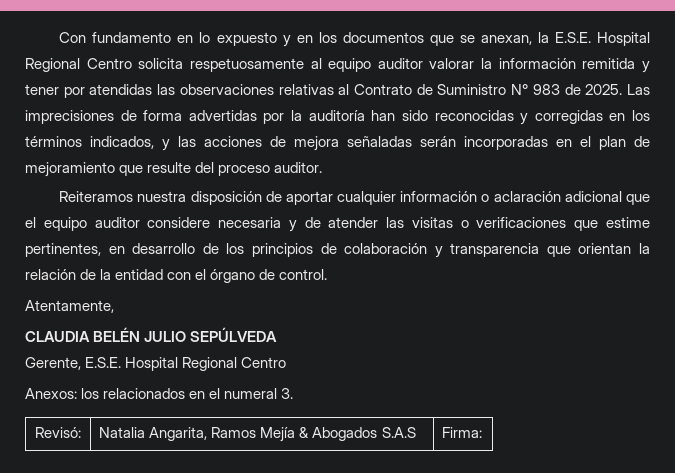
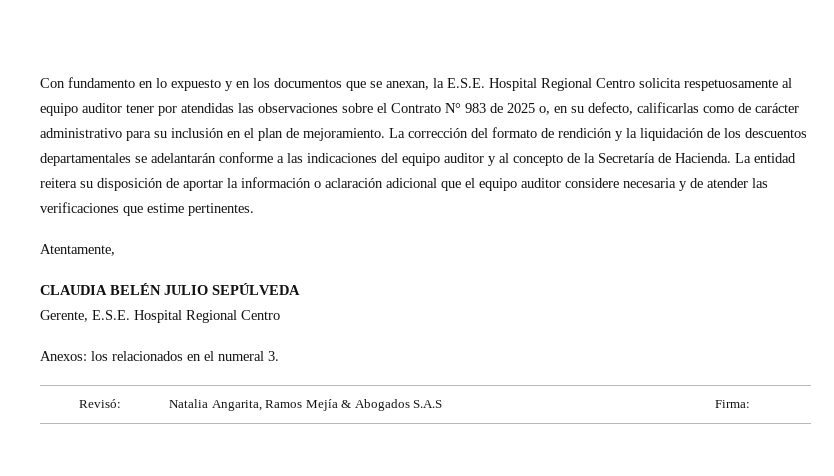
- Con fundamento en lo expuesto y en los documentos que se anexan, la E.S.E. Hospital Regional Centro solicita respetuosamente al equipo auditor valorar la información remitida y tener por atendidas las observaciones relativas al Contrato de Suministro N° 983 de 2025. Las imprecisiones de forma advertidas por la auditoría han sido reconocidas y corregidas en los términos indicados, y las acciones de mejora señaladas serán incorporadas en el plan de mejoramiento que resulte del proceso auditor.
- Reiteramos nuestra disposición de aportar cualquier información o aclaración adicional que el equipo auditor considere necesaria y de atender las visitas o verificaciones que estime pertinentes, en desarrollo de los principios de colaboración y transparencia que orientan la relación de la entidad con el órgano de control.
+ Con fundamento en lo expuesto y en los documentos que se anexan, la E.S.E. Hospital Regional Centro solicita respetuosamente al equipo auditor tener por atendidas las observaciones sobre el Contrato N° 983 de 2025 o, en su defecto, calificarlas como de carácter administrativo para su inclusión en el plan de mejoramiento. La corrección del formato de rendición y la liquidación de los descuentos departamentales se adelantarán conforme a las indicaciones del equipo auditor y al concepto de la Secretaría de Hacienda. La entidad reitera su disposición de aportar la información o aclaración adicional que el equipo auditor considere necesaria y de atender las verificaciones que estime pertinentes.

